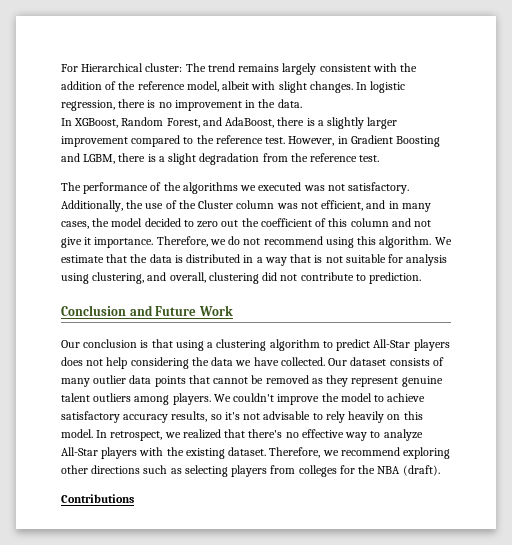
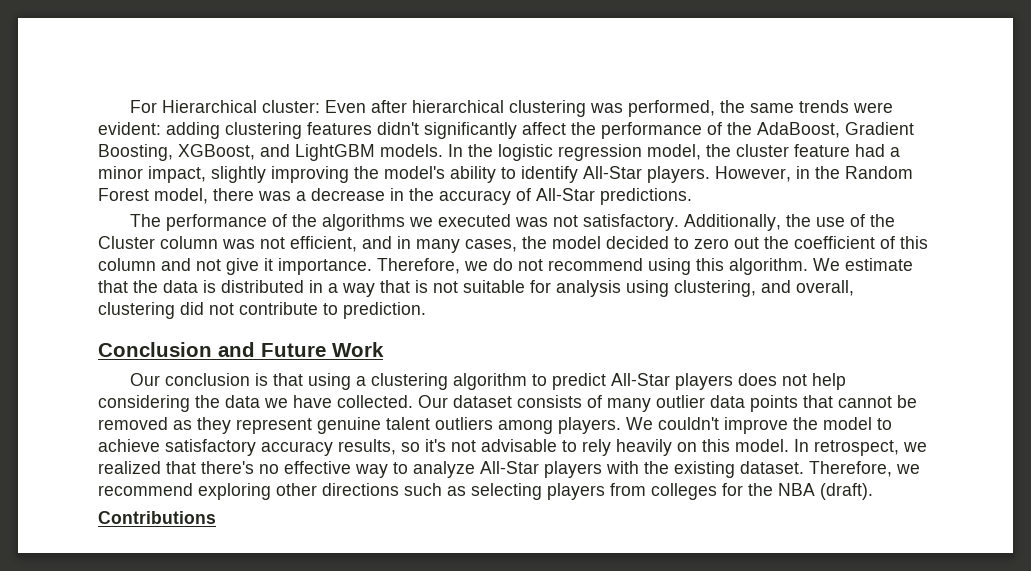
- For Hierarchical cluster: The trend remains largely consistent with the addition of the reference model, albeit with slight changes. In logistic regression, there is no improvement in the data.
- In XGBoost, Random Forest, and AdaBoost, there is a slightly larger improvement compared to the reference test. However, in Gradient Boosting and LGBM, there is a slight degradation from the reference test.
+ For Hierarchical cluster: Even after hierarchical clustering was performed, the same trends were evident: adding clustering features didn't significantly affect the performance of the AdaBoost, Gradient Boosting, XGBoost, and LightGBM models. In the logistic regression model, the cluster feature had a minor impact, slightly improving the model's ability to identify All-Star players. However, in the Random Forest model, there was a decrease in the accuracy of All-Star predictions.

